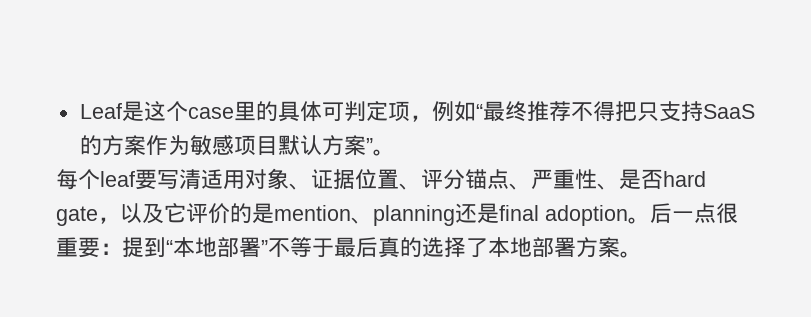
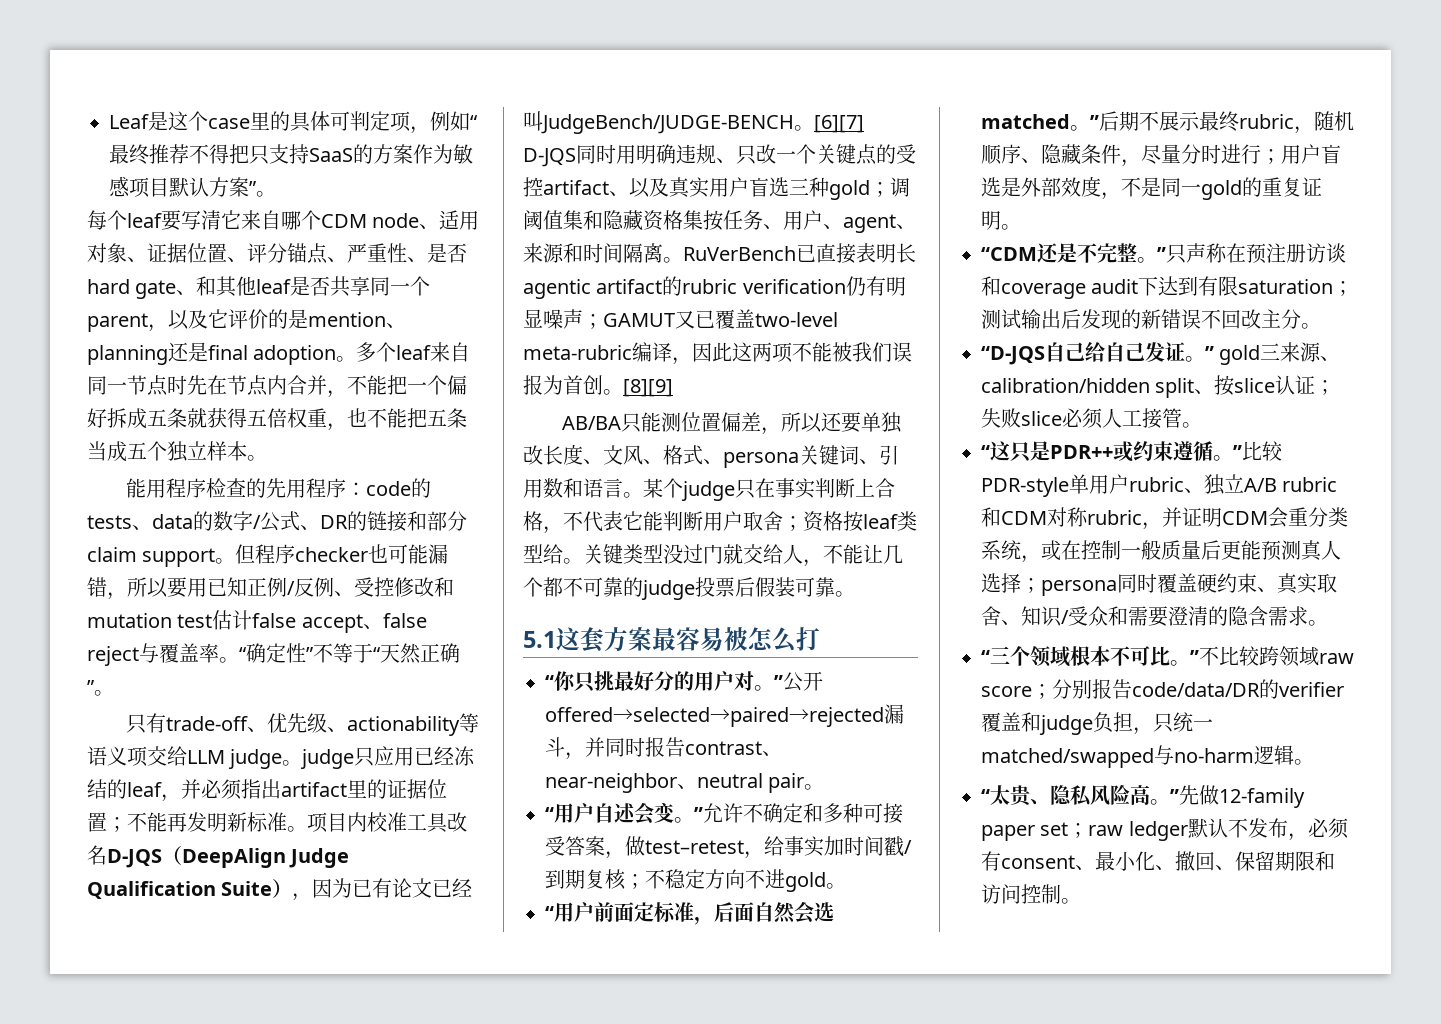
- 每个leaf要写清适用对象、证据位置、评分锚点、严重性、是否hard gate，以及它评价的是mention、planning还是final adoption。
+ 每个leaf要写清它来自哪个CDM node、适用对象、证据位置、评分锚点、严重性、是否hard gate、和其他leaf是否共享同一个parent，以及它评价的是mention、planning还是final adoption。
- 后一点很重要：提到“本地部署”不等于最后真的选择了本地部署方案。
+ 多个leaf来自同一节点时先在节点内合并，不能把一个偏好拆成五条就获得五倍权重，也不能把五条当成五个独立样本。
+ 能用程序检查的先用程序：code的tests、data的数字/公式、DR的链接和部分claim support。但程序checker也可能漏错，所以要用已知正例/反例、受控修改和mutation test估计false accept、false reject与覆盖率。“确定性”不等于“天然正确”。
+ 只有trade-off、优先级、actionability等语义项交给LLM judge。judge只应用已经冻结的leaf，并必须指出artifact里的证据位置；不能再发明新标准。项目内校准工具改名D-JQS（DeepAlign Judge Qualification Suite），因为已有论文已经叫JudgeBench/JUDGE-BENCH。[6][7] D-JQS同时用明确违规、只改一个关键点的受控artifact、以及真实用户盲选三种gold；调阈值集和隐藏资格集按任务、用户、agent、来源和时间隔离。RuVerBench已直接表明长agentic artifact的rubric verification仍有明显噪声；GAMUT又已覆盖two-level meta-rubric编译，因此这两项不能被我们误报为首创。[8][9]
+ AB/BA只能测位置偏差，所以还要单独改长度、文风、格式、persona关键词、引用数和语言。某个judge只在事实判断上合格，不代表它能判断用户取舍；资格按leaf类型给。关键类型没过门就交给人，不能让几个都不可靠的judge投票后假装可靠。
+ 5.1这套方案最容易被怎么打
+ “你只挑最好分的用户对。”公开offered→selected→paired→rejected漏斗，并同时报告contrast、near-neighbor、neutral pair。
+ “用户自述会变。”允许不确定和多种可接受答案，做test–retest，给事实加时间戳/到期复核；不稳定方向不进gold。
+ “用户前面定标准，后面自然会选matched。”后期不展示最终rubric，随机顺序、隐藏条件，尽量分时进行；用户盲选是外部效度，不是同一gold的重复证明。
+ “CDM还是不完整。”只声称在预注册访谈和coverage audit下达到有限saturation；测试输出后发现的新错误不回改主分。
+ “D-JQS自己给自己发证。” gold三来源、calibration/hidden split、按slice认证；失败slice必须人工接管。
+ “这只是PDR++或约束遵循。”比较PDR-style单用户rubric、独立A/B rubric和CDM对称rubric，并证明CDM会重分类系统，或在控制一般质量后更能预测真人选择；persona同时覆盖硬约束、真实取舍、知识/受众和需要澄清的隐含需求。
+ “三个领域根本不可比。”不比较跨领域raw score；分别报告code/data/DR的verifier覆盖和judge负担，只统一matched/swapped与no-harm逻辑。
+ “太贵、隐私风险高。”先做12-family paper set；raw ledger默认不发布，必须有consent、最小化、撤回、保留期限和访问控制。

